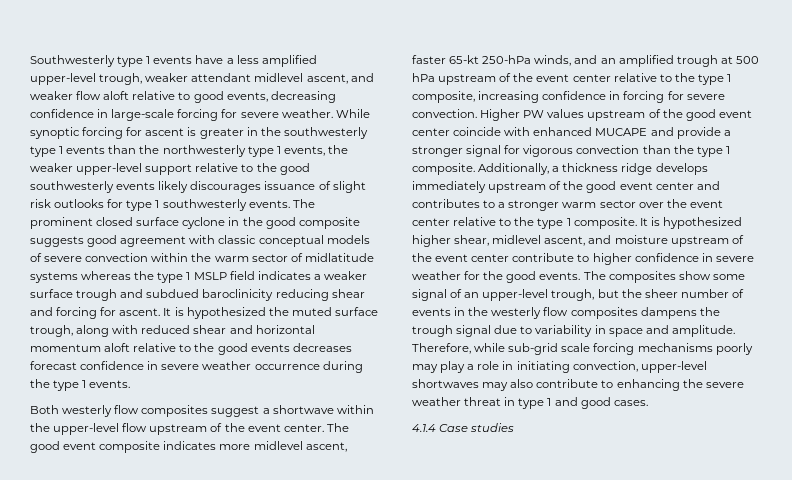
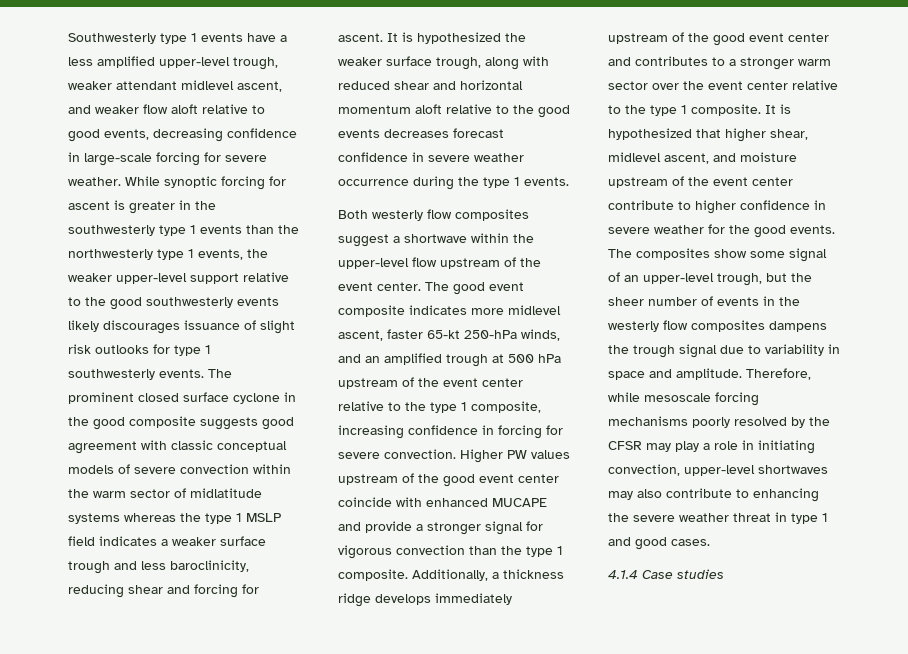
- The prominent closed surface cyclone in the good composite suggests good agreement with classic conceptual models of severe convection within the warm sector of midlatitude systems whereas the type 1 MSLP field indicates a weaker surface trough and subdued baroclinicity reducing shear and forcing for ascent.
+ The prominent closed surface cyclone in the good composite suggests good agreement with classic conceptual models of severe convection within the warm sector of midlatitude systems whereas the type 1 MSLP field indicates a weaker surface trough and less baroclinicity, reducing shear and forcing for ascent.
- It is hypothesized the muted surface trough, along with reduced shear and horizontal momentum aloft relative to the good events decreases forecast confidence in severe weather occurrence during the type 1 events.
+ It is hypothesized the weaker surface trough, along with reduced shear and horizontal momentum aloft relative to the good events decreases forecast confidence in severe weather occurrence during the type 1 events.
- It is hypothesized higher shear, midlevel ascent, and moisture upstream of the event center contribute to higher confidence in severe weather for the good events.
+ It is hypothesized that higher shear, midlevel ascent, and moisture upstream of the event center contribute to higher confidence in severe weather for the good events.
- Therefore, while sub-grid scale forcing mechanisms poorly may play a role in initiating convection, upper-level shortwaves may also contribute to enhancing the severe weather threat in type 1 and good cases.
+ Therefore, while mesoscale forcing mechanisms poorly resolved by the CFSR may play a role in initiating convection, upper-level shortwaves may also contribute to enhancing the severe weather threat in type 1 and good cases.

